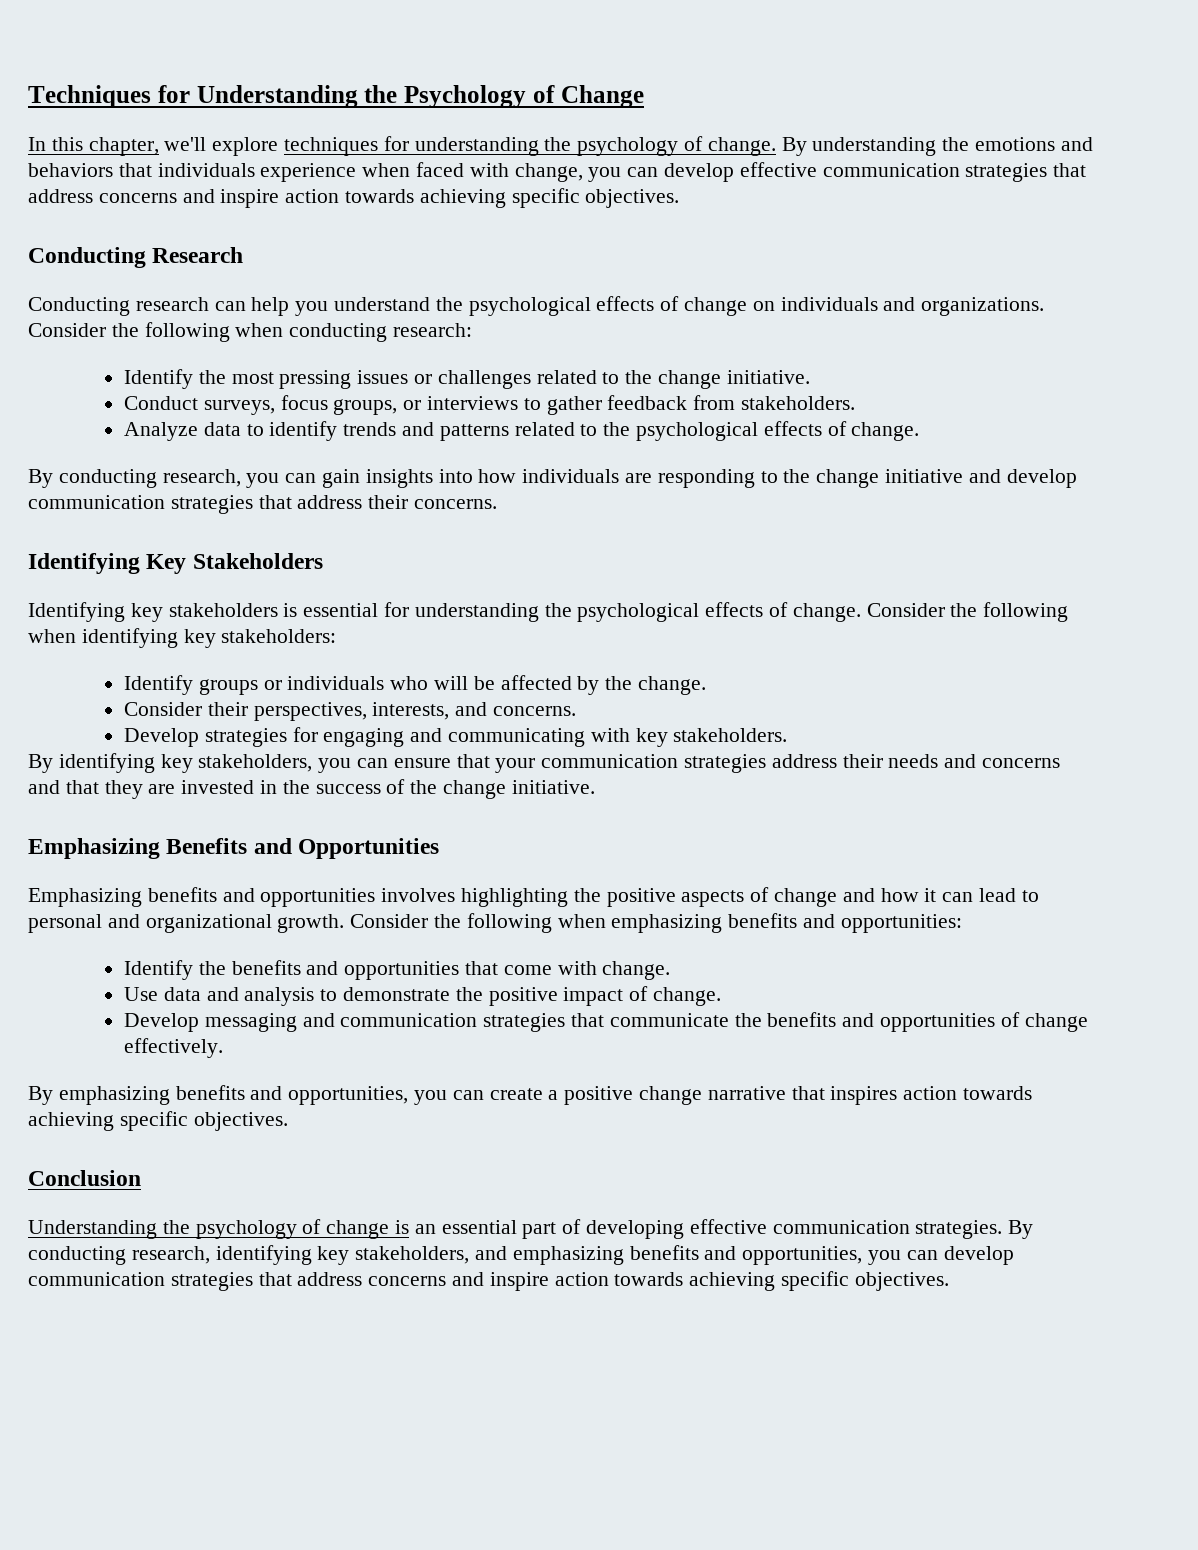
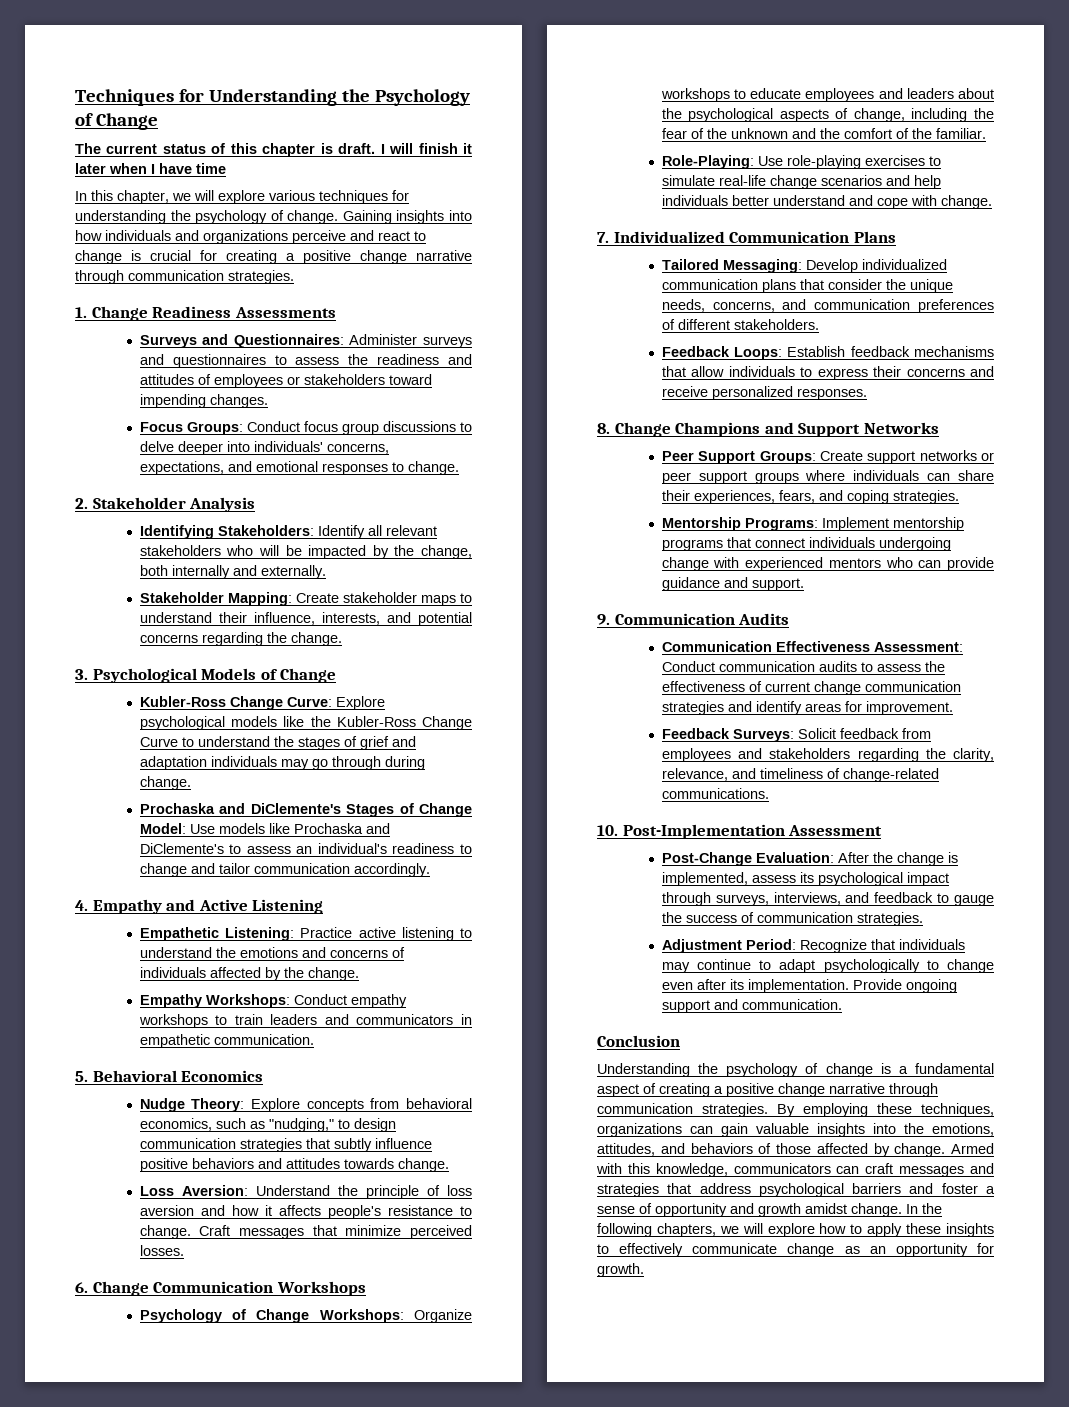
+ The current status of this chapter is draft. I will finish it later when I have time
- In this chapter, we'll explore techniques for understanding the psychology of change.
+ In this chapter, we will explore various techniques for understanding the psychology of change.
- By understanding the emotions and behaviors that individuals experience when faced with change, you can develop effective communication strategies that address concerns and inspire action towards achieving specific objectives.
- Conducting Research
- Conducting research can help you understand the psychological effects of change on individuals and organizations. Consider the following when conducting research:
- Identify the most pressing issues or challenges related to the change initiative.
- Conduct surveys, focus groups, or interviews to gather feedback from stakeholders.
- Analyze data to identify trends and patterns related to the psychological effects of change.
- By conducting research, you can gain insights into how individuals are responding to the change initiative and develop communication strategies that address their concerns.
- Identifying Key Stakeholders
- Identifying key stakeholders is essential for understanding the psychological effects of change. Consider the following when identifying key stakeholders:
- Identify groups or individuals who will be affected by the change.
- Consider their perspectives, interests, and concerns.
- Develop strategies for engaging and communicating with key stakeholders.
- By identifying key stakeholders, you can ensure that your communication strategies address their needs and concerns and that they are invested in the success of the change initiative.
- Emphasizing Benefits and Opportunities
- Emphasizing benefits and opportunities involves highlighting the positive aspects of change and how it can lead to personal and organizational growth. Consider the following when emphasizing benefits and opportunities:
- Identify the benefits and opportunities that come with change.
- Use data and analysis to demonstrate the positive impact of change.
- Develop messaging and communication strategies that communicate the benefits and opportunities of change effectively.
- By emphasizing benefits and opportunities, you can create a positive change narrative that inspires action towards achieving specific objectives.
+ Gaining insights into how individuals and organizations perceive and react to change is crucial for creating a positive change narrative through communication strategies.
+ 1. Change Readiness Assessments
+ Surveys and Questionnaires: Administer surveys and questionnaires to assess the readiness and attitudes of employees or stakeholders toward impending changes.
+ Focus Groups: Conduct focus group discussions to delve deeper into individuals' concerns, expectations, and emotional responses to change.
+ 2. Stakeholder Analysis
+ Identifying Stakeholders: Identify all relevant stakeholders who will be impacted by the change, both internally and externally.
+ Stakeholder Mapping: Create stakeholder maps to understand their influence, interests, and potential concerns regarding the change.
+ 3. Psychological Models of Change
+ Kubler-Ross Change Curve: Explore psychological models like the Kubler-Ross Change Curve to understand the stages of grief and adaptation individuals may go through during change.
+ Prochaska and DiClemente's Stages of Change Model: Use models like Prochaska and DiClemente's to assess an individual's readiness to change and tailor communication accordingly.
+ 4. Empathy and Active Listening
+ Empathetic Listening: Practice active listening to understand the emotions and concerns of individuals affected by the change.
+ Empathy Workshops: Conduct empathy workshops to train leaders and communicators in empathetic communication.
+ 5. Behavioral Economics
+ Nudge Theory: Explore concepts from behavioral economics, such as "nudging," to design communication strategies that subtly influence positive behaviors and attitudes towards change.
+ Loss Aversion: Understand the principle of loss aversion and how it affects people's resistance to change. Craft messages that minimize perceived losses.
+ 6. Change Communication Workshops
+ Psychology of Change Workshops: Organize workshops to educate employees and leaders about the psychological aspects of change, including the fear of the unknown and the comfort of the familiar.
+ Role-Playing: Use role-playing exercises to simulate real-life change scenarios and help individuals better understand and cope with change.
+ 7. Individualized Communication Plans
+ Tailored Messaging: Develop individualized communication plans that consider the unique needs, concerns, and communication preferences of different stakeholders.
+ Feedback Loops: Establish feedback mechanisms that allow individuals to express their concerns and receive personalized responses.
+ 8. Change Champions and Support Networks
+ Peer Support Groups: Create support networks or peer support groups where individuals can share their experiences, fears, and coping strategies.
+ Mentorship Programs: Implement mentorship programs that connect individuals undergoing change with experienced mentors who can provide guidance and support.
+ 9. Communication Audits
+ Communication Effectiveness Assessment: Conduct communication audits to assess the effectiveness of current change communication strategies and identify areas for improvement.
+ Feedback Surveys: Solicit feedback from employees and stakeholders regarding the clarity, relevance, and timeliness of change-related communications.
+ 10. Post-Implementation Assessment
+ Post-Change Evaluation: After the change is implemented, assess its psychological impact through surveys, interviews, and feedback to gauge the success of communication strategies.
+ Adjustment Period: Recognize that individuals may continue to adapt psychologically to change even after its implementation. Provide ongoing support and communication.
- Understanding the psychology of change is an essential part of developing effective communication strategies. By conducting research, identifying key stakeholders, and emphasizing benefits and opportunities, you can develop communication strategies that address concerns and inspire action towards achieving specific objectives.
+ Understanding the psychology of change is a fundamental aspect of creating a positive change narrative through communication strategies. By employing these techniques, organizations can gain valuable insights into the emotions, attitudes, and behaviors of those affected by change. Armed with this knowledge, communicators can craft messages and strategies that address psychological barriers and foster a sense of opportunity and growth amidst change. In the following chapters, we will explore how to apply these insights to effectively communicate change as an opportunity for growth.

